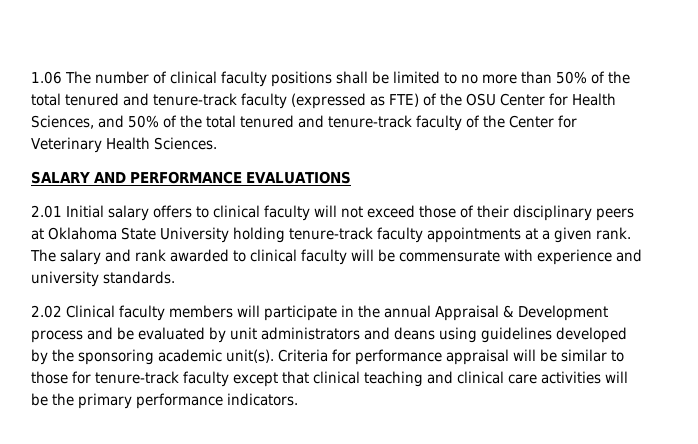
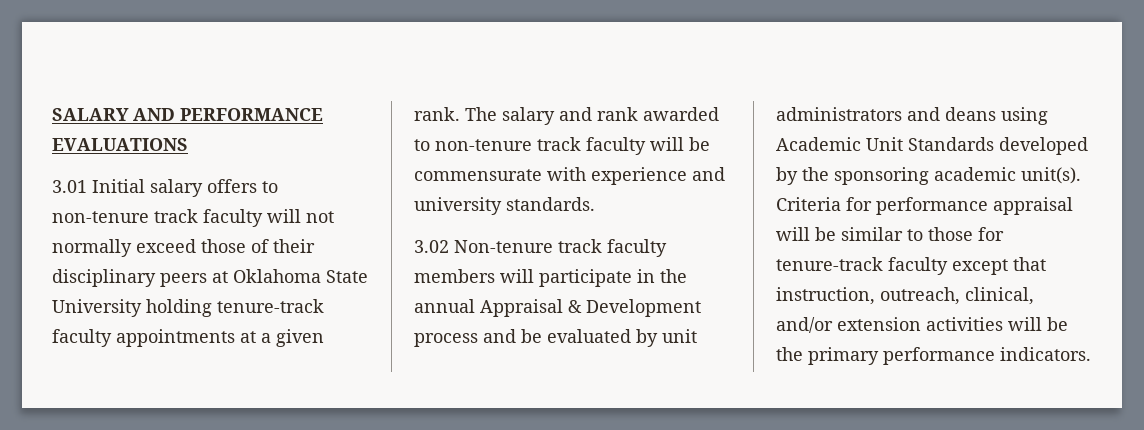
- 1.06 The number of clinical faculty positions shall be limited to no more than 50% of the total tenured and tenure-track faculty (expressed as FTE) of the OSU Center for Health Sciences, and 50% of the total tenured and tenure-track faculty of the Center for Veterinary Health Sciences.
- 2.01 Initial salary offers to clinical faculty will not exceed those of their disciplinary peers at Oklahoma State University holding tenure-track faculty appointments at a given rank.
+ 3.01 Initial salary offers to non-tenure track faculty will not normally exceed those of their disciplinary peers at Oklahoma State University holding tenure-track faculty appointments at a given rank.
- The salary and rank awarded to clinical faculty will be commensurate with experience and university standards.
+ The salary and rank awarded to non-tenure track faculty will be commensurate with experience and university standards.
- 2.02 Clinical faculty members will participate in the annual Appraisal & Development process and be evaluated by unit administrators and deans using guidelines developed by the sponsoring academic unit(s).
+ 3.02 Non-tenure track faculty members will participate in the annual Appraisal & Development process and be evaluated by unit administrators and deans using Academic Unit Standards developed by the sponsoring academic unit(s).
- Criteria for performance appraisal will be similar to those for tenure-track faculty except that clinical teaching and clinical care activities will be the primary performance indicators.
+ Criteria for performance appraisal will be similar to those for tenure-track faculty except that instruction, outreach, clinical, and/or extension activities will be the primary performance indicators.

